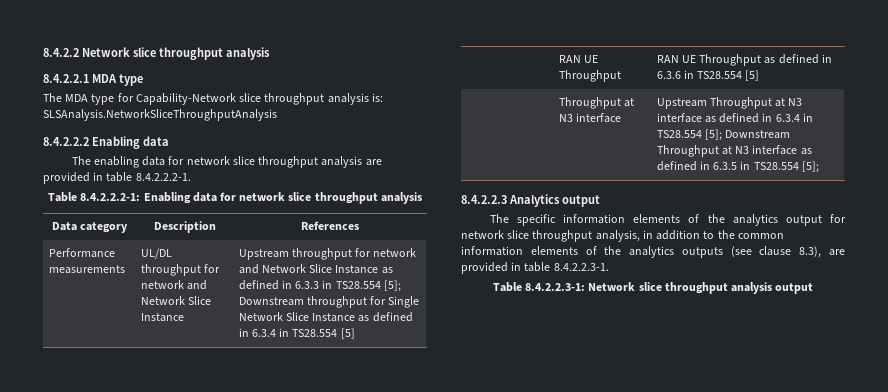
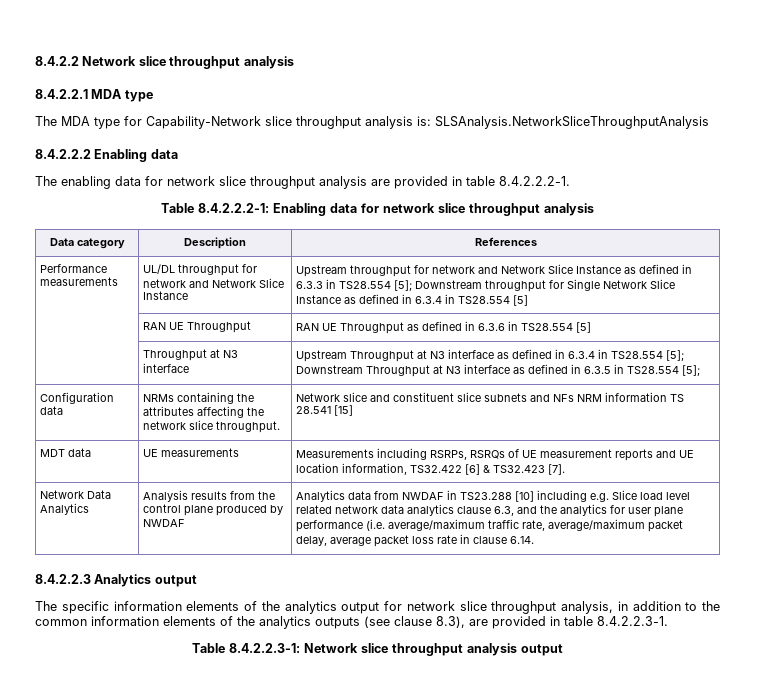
+ Configuration data | NRMs containing the attributes affecting the network slice throughput. | Network slice and constituent slice subnets and NFs NRM information TS 28.541 [15]
+ MDT data | UE measurements | Measurements including RSRPs, RSRQs of UE measurement reports and UE location information, TS32.422 [6] & TS32.423 [7].
+ Network Data Analytics | Analysis results from the control plane produced by NWDAF | Analytics data from NWDAF in TS23.288 [10] including e.g. Slice load level related network data analytics clause 6.3, and the analytics for user plane performance (i.e. average/maximum traffic rate, average/maximum packet delay, average packet loss rate in clause 6.14.

